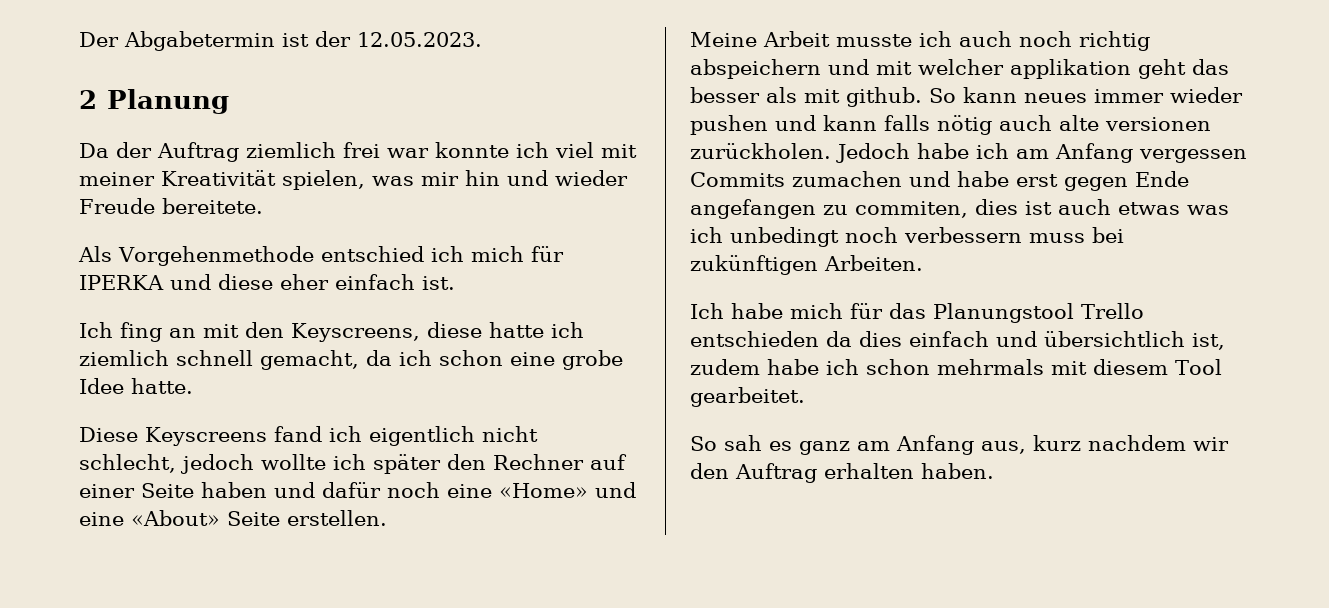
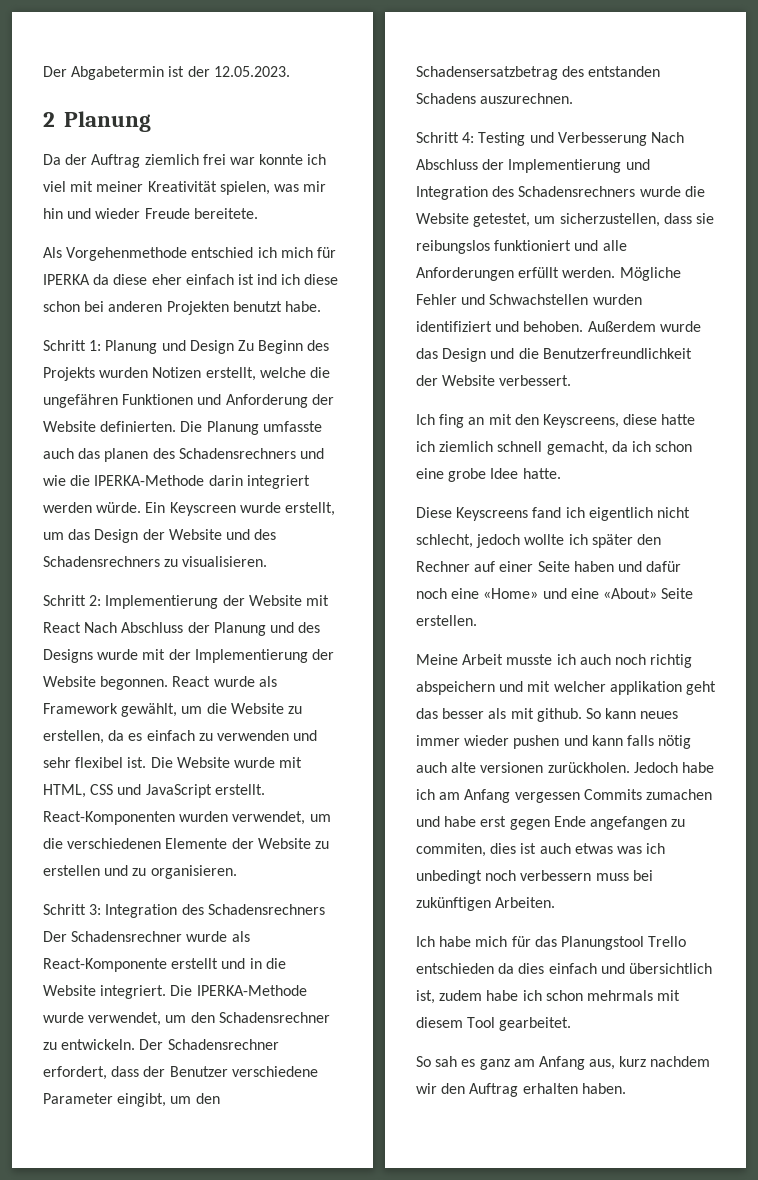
- Als Vorgehenmethode entschied ich mich für IPERKA und diese eher einfach ist.
+ Als Vorgehenmethode entschied ich mich für IPERKA da diese eher einfach ist ind ich diese schon bei anderen Projekten benutzt habe.
+ Schritt 1: Planung und Design Zu Beginn des Projekts wurden Notizen erstellt, welche die ungefähren Funktionen und Anforderung der Website definierten. Die Planung umfasste auch das planen des Schadensrechners und wie die IPERKA-Methode darin integriert werden würde. Ein Keyscreen wurde erstellt, um das Design der Website und des Schadensrechners zu visualisieren.
+ Schritt 2: Implementierung der Website mit React Nach Abschluss der Planung und des Designs wurde mit der Implementierung der Website begonnen. React wurde als Framework gewählt, um die Website zu erstellen, da es einfach zu verwenden und sehr flexibel ist. Die Website wurde mit HTML, CSS und JavaScript erstellt. React-Komponenten wurden verwendet, um die verschiedenen Elemente der Website zu erstellen und zu organisieren.
+ Schritt 3: Integration des Schadensrechners Der Schadensrechner wurde als React-Komponente erstellt und in die Website integriert. Die IPERKA-Methode wurde verwendet, um den Schadensrechner zu entwickeln. Der Schadensrechner erfordert, dass der Benutzer verschiedene Parameter eingibt, um den Schadensersatzbetrag des entstanden Schadens auszurechnen.
+ Schritt 4: Testing und Verbesserung Nach Abschluss der Implementierung und Integration des Schadensrechners wurde die Website getestet, um sicherzustellen, dass sie reibungslos funktioniert und alle Anforderungen erfüllt werden. Mögliche Fehler und Schwachstellen wurden identifiziert und behoben. Außerdem wurde das Design und die Benutzerfreundlichkeit der Website verbessert.

